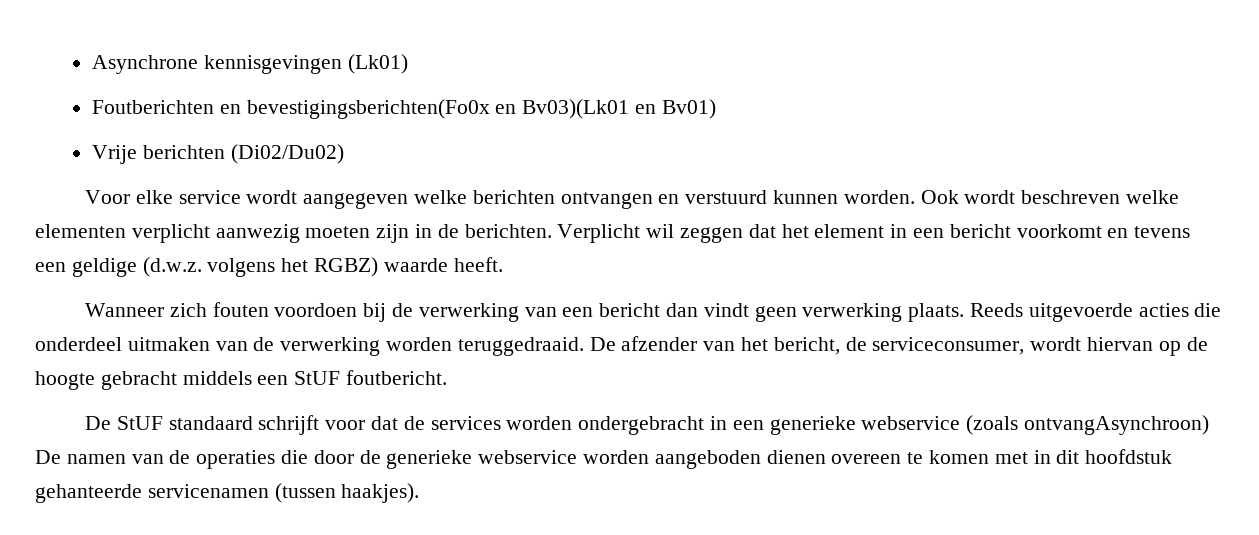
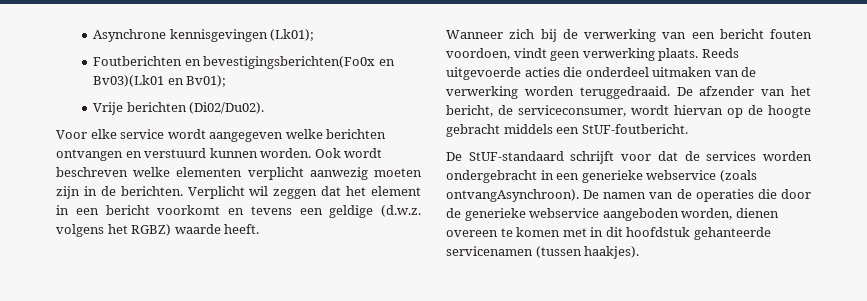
- Asynchrone kennisgevingen (Lk01)
+ Asynchrone kennisgevingen (Lk01);
- Foutberichten en bevestigingsberichten(Fo0x en Bv03)(Lk01 en Bv01)
+ Foutberichten en bevestigingsberichten(Fo0x en Bv03)(Lk01 en Bv01);
- Vrije berichten (Di02/Du02)
+ Vrije berichten (Di02/Du02).
- Wanneer zich fouten voordoen bij de verwerking van een bericht dan vindt geen verwerking plaats.
+ Wanneer zich bij de verwerking van een bericht fouten voordoen, vindt geen verwerking plaats.
- De afzender van het bericht, de serviceconsumer, wordt hiervan op de hoogte gebracht middels een StUF foutbericht.
- De StUF standaard schrijft voor dat de services worden ondergebracht in een generieke webservice (zoals ontvangAsynchroon) De namen van de operaties die door de generieke webservice worden aangeboden dienen overeen te komen met in dit hoofdstuk gehanteerde servicenamen (tussen haakjes).
+ De afzender van het bericht, de serviceconsumer, wordt hiervan op de hoogte gebracht middels een StUF-foutbericht.
+ De StUF-standaard schrijft voor dat de services worden ondergebracht in een generieke webservice (zoals ontvangAsynchroon). De namen van de operaties die door de generieke webservice aangeboden worden, dienen overeen te komen met in dit hoofdstuk gehanteerde servicenamen (tussen haakjes).

